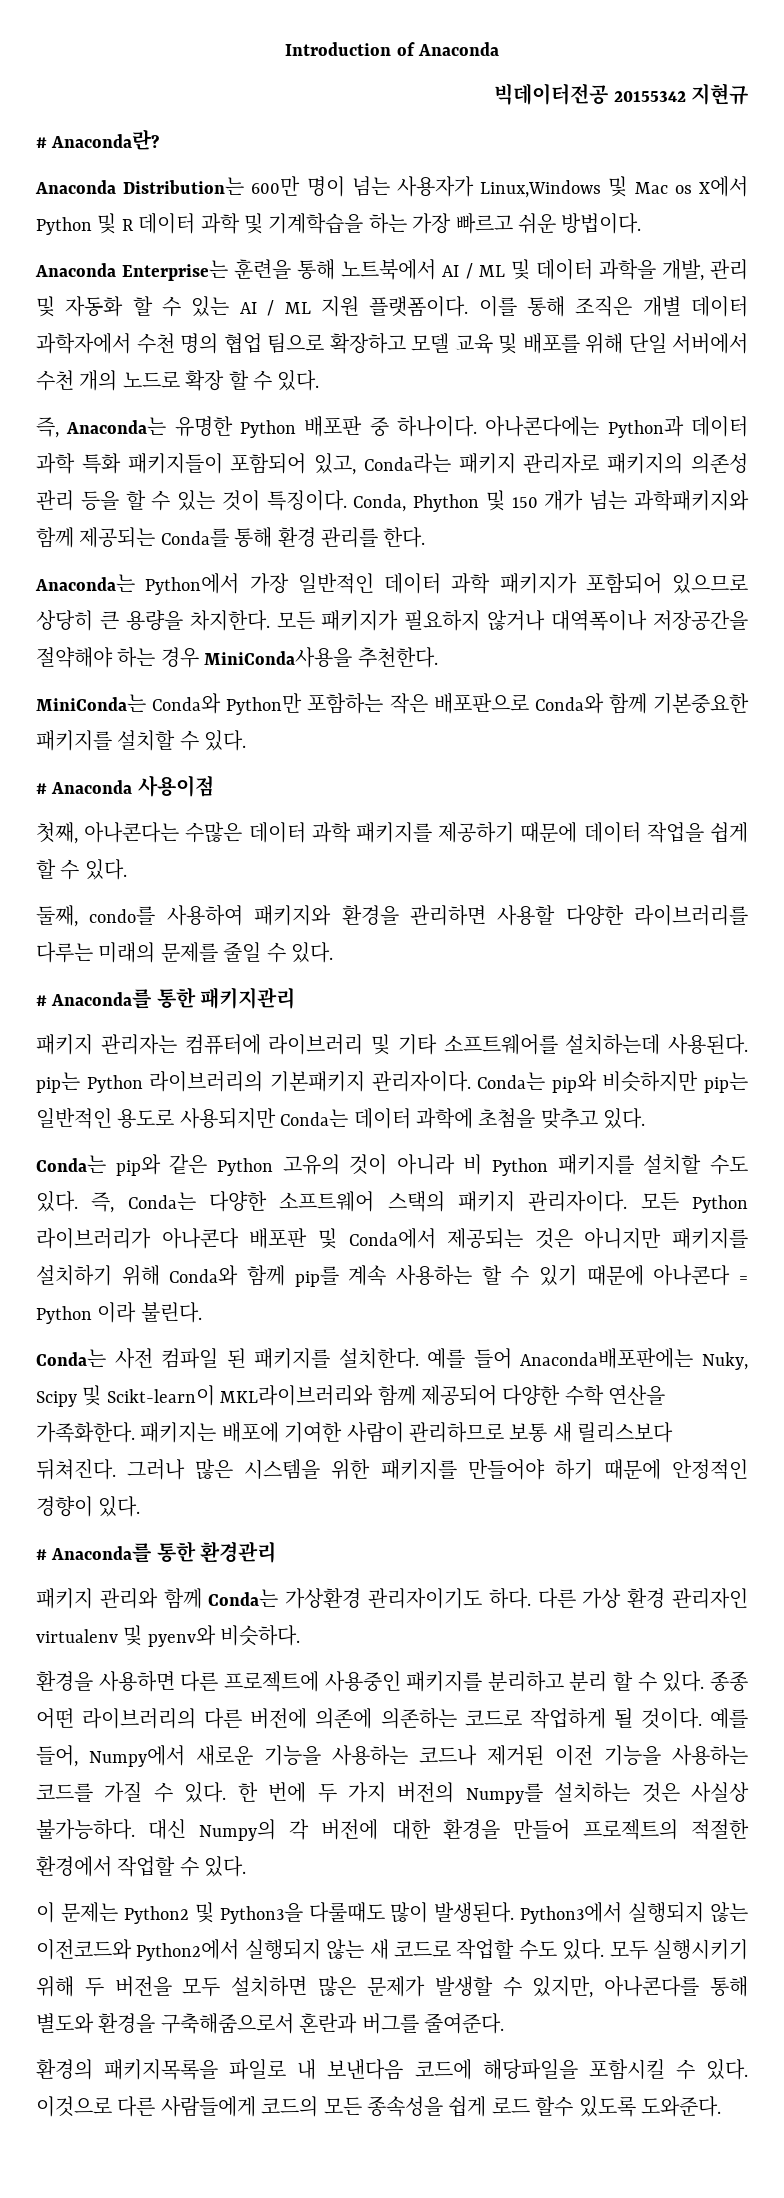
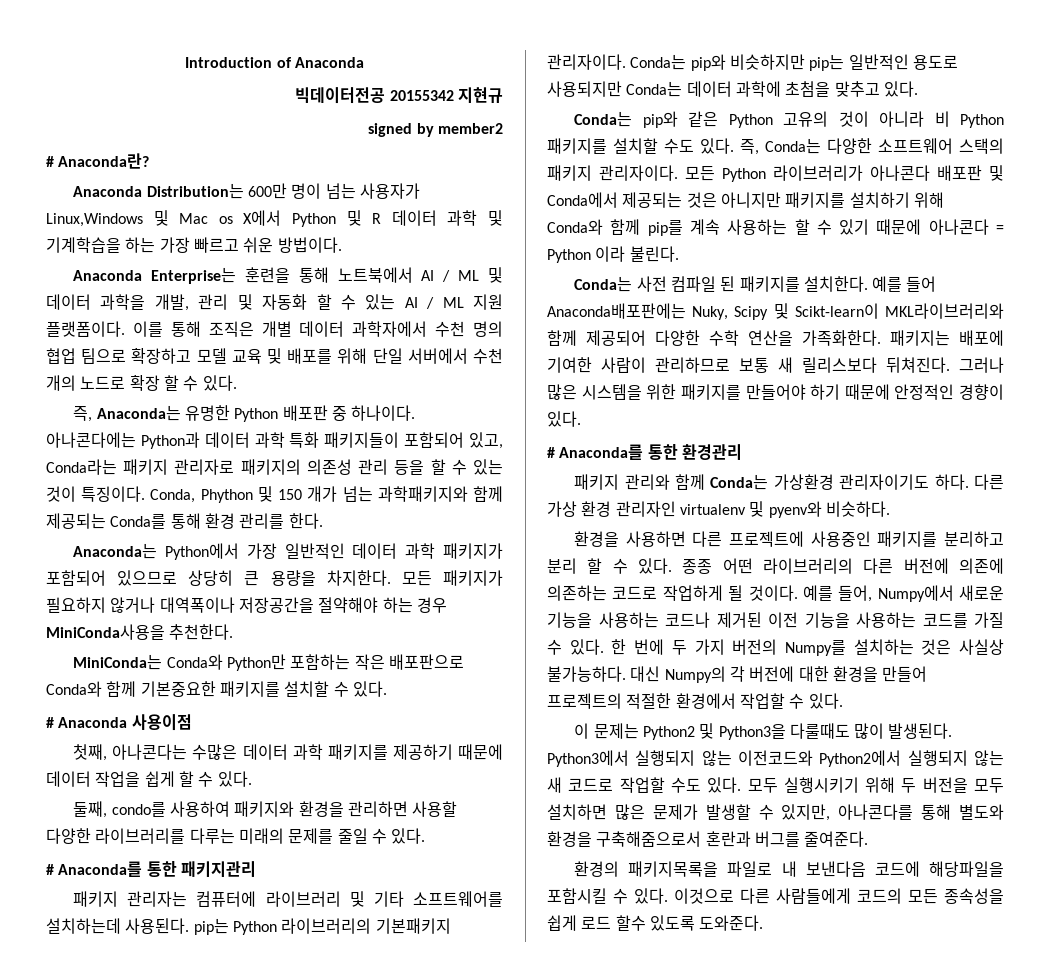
+ signed by member2

